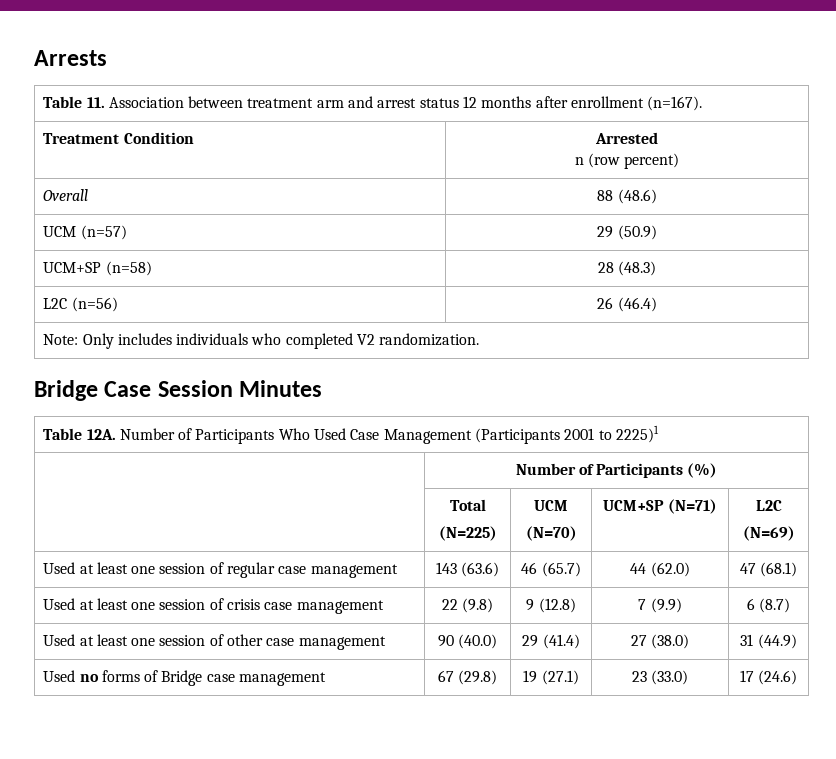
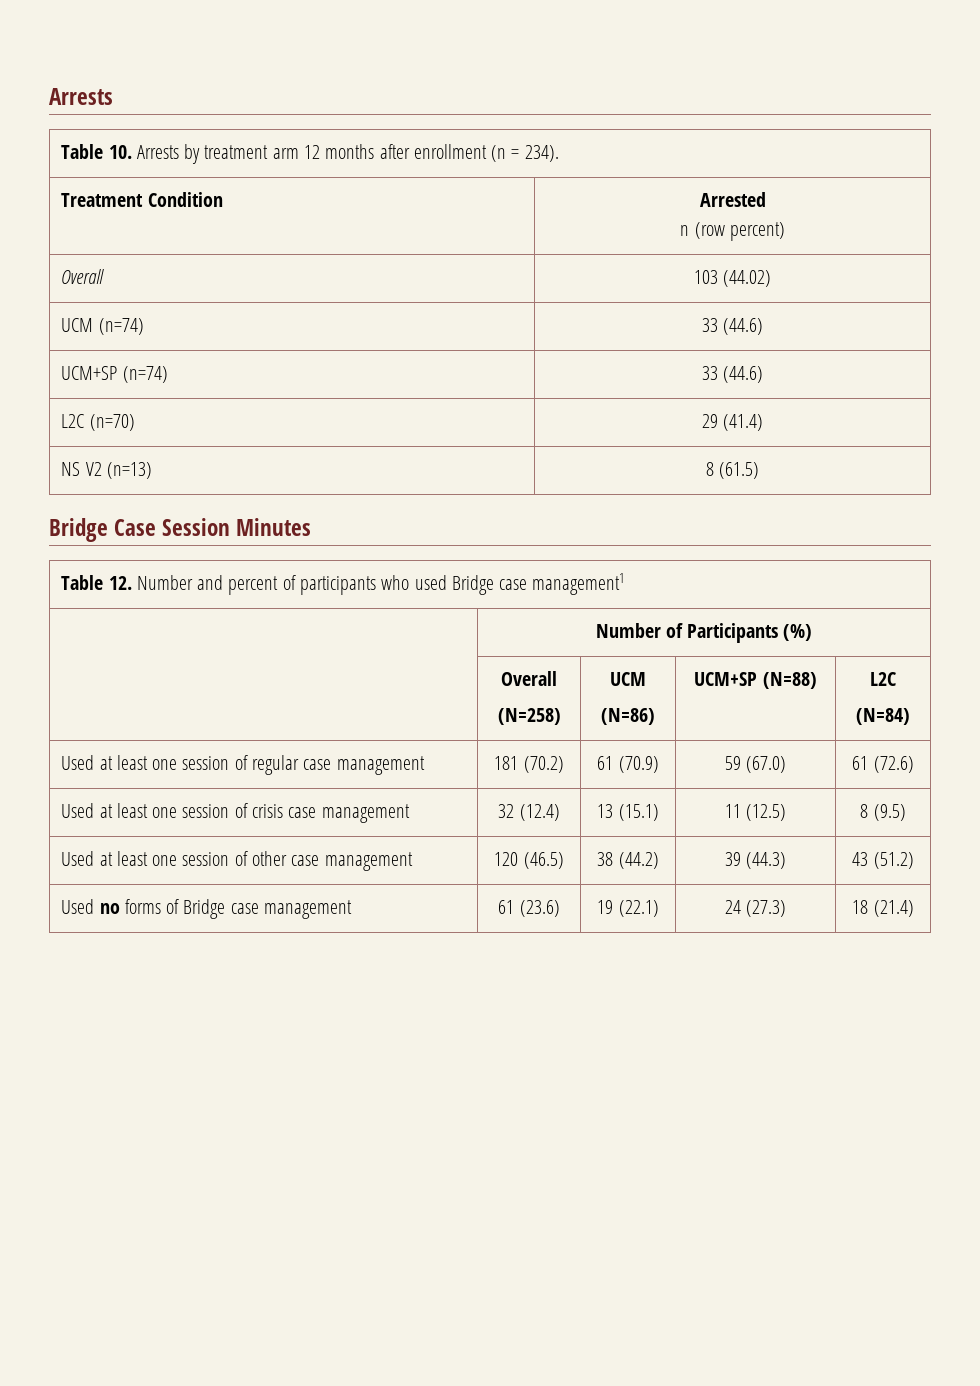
- Table 11. Association between treatment arm and arrest status 12 months after enrollment (n=167).
+ Table 10. Arrests by treatment arm 12 months after enrollment (n = 234).
- Overall | 88 (48.6)
- UCM (n=57) | 29 (50.9)
- UCM+SP (n=58) | 28 (48.3)
- L2C (n=56) | 26 (46.4)
- Note: Only includes individuals who completed V2 randomization.
+ Overall | 103 (44.02)
+ UCM (n=74) | 33 (44.6)
+ UCM+SP (n=74) | 33 (44.6)
+ L2C (n=70) | 29 (41.4)
+ NS V2 (n=13) | 8 (61.5)
- Table 12A. Number of Participants Who Used Case Management (Participants 2001 to 2225)1
+ Table 12. Number and percent of participants who used Bridge case management1
- | Total
- (N=225) | UCM
- (N=70) | UCM+SP (N=71) | L2C
- (N=69)
+ | Overall
+ (N=258) | UCM
+ (N=86) | UCM+SP (N=88) | L2C
+ (N=84)
- Used at least one session of regular case management | 143 (63.6) | 46 (65.7) | 44 (62.0) | 47 (68.1)
+ Used at least one session of regular case management | 181 (70.2) | 61 (70.9) | 59 (67.0) | 61 (72.6)
- Used at least one session of crisis case management | 22 (9.8) | 9 (12.8) | 7 (9.9) | 6 (8.7)
+ Used at least one session of crisis case management | 32 (12.4) | 13 (15.1) | 11 (12.5) | 8 (9.5)
- Used at least one session of other case management | 90 (40.0) | 29 (41.4) | 27 (38.0) | 31 (44.9)
+ Used at least one session of other case management | 120 (46.5) | 38 (44.2) | 39 (44.3) | 43 (51.2)
- Used no forms of Bridge case management | 67 (29.8) | 19 (27.1) | 23 (33.0) | 17 (24.6)
+ Used no forms of Bridge case management | 61 (23.6) | 19 (22.1) | 24 (27.3) | 18 (21.4)

